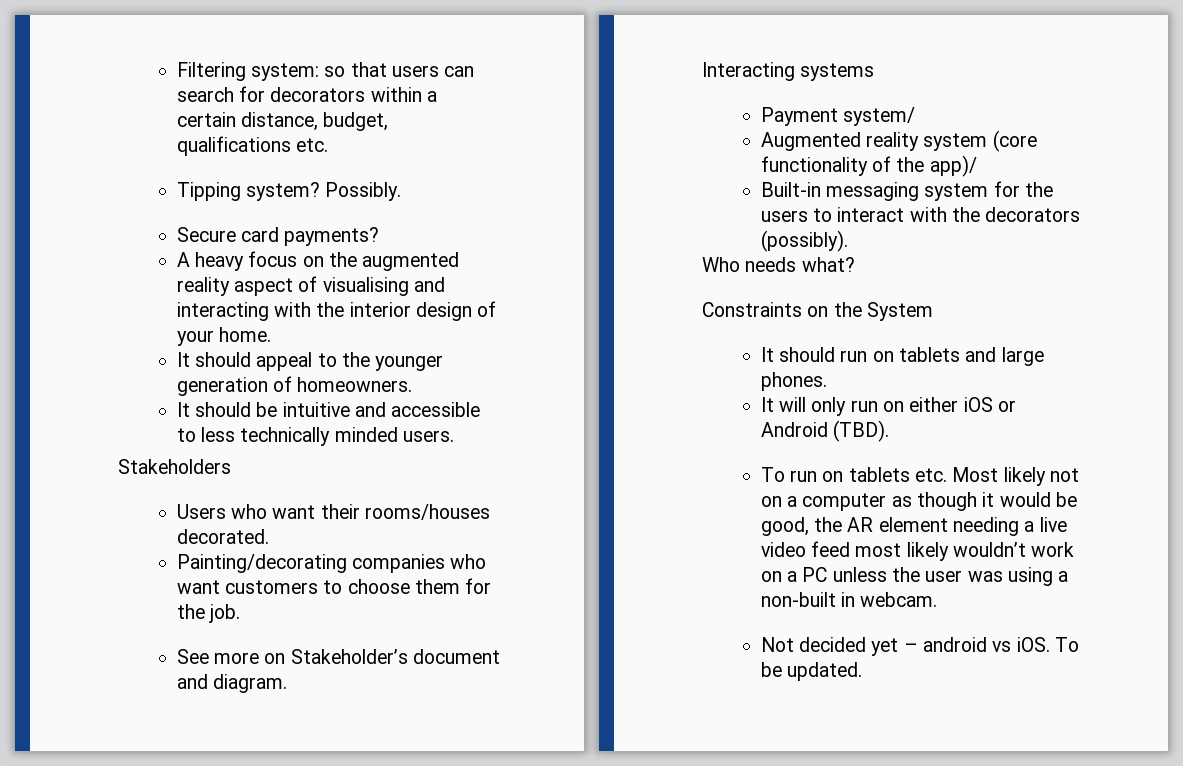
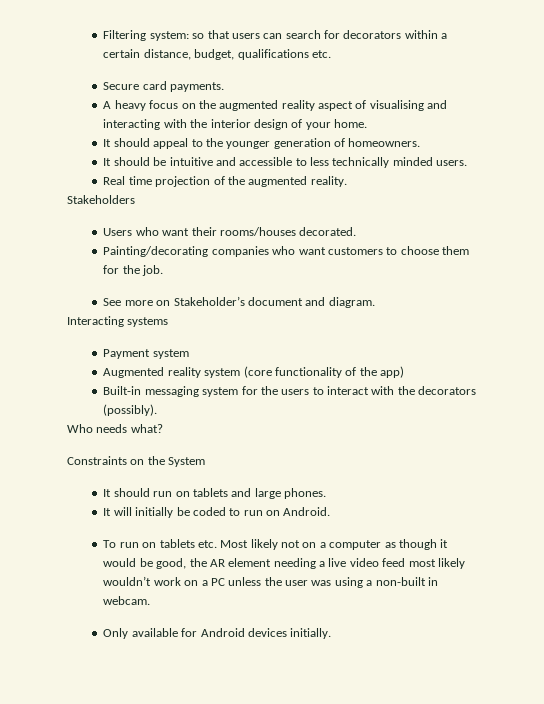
- Tipping system? Possibly.
- Secure card payments?
+ Secure card payments.
+ Real time projection of the augmented reality.
- Payment system/
+ Payment system
- Augmented reality system (core functionality of the app)/
+ Augmented reality system (core functionality of the app)
- It will only run on either iOS or Android (TBD).
+ It will initially be coded to run on Android.
- Not decided yet – android vs iOS. To be updated.
+ Only available for Android devices initially.

